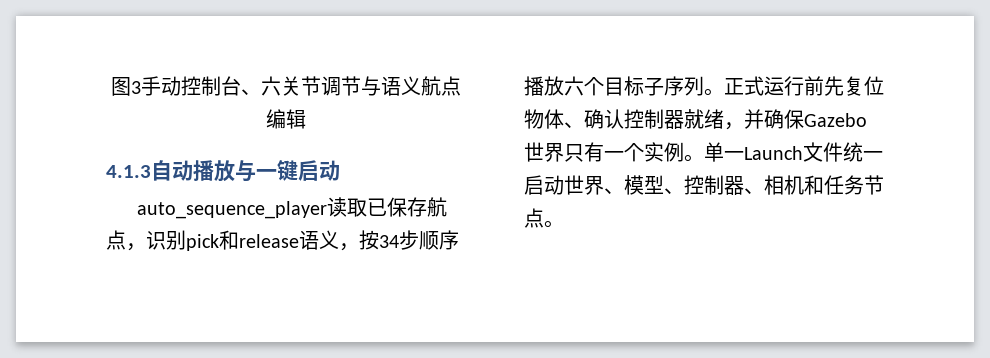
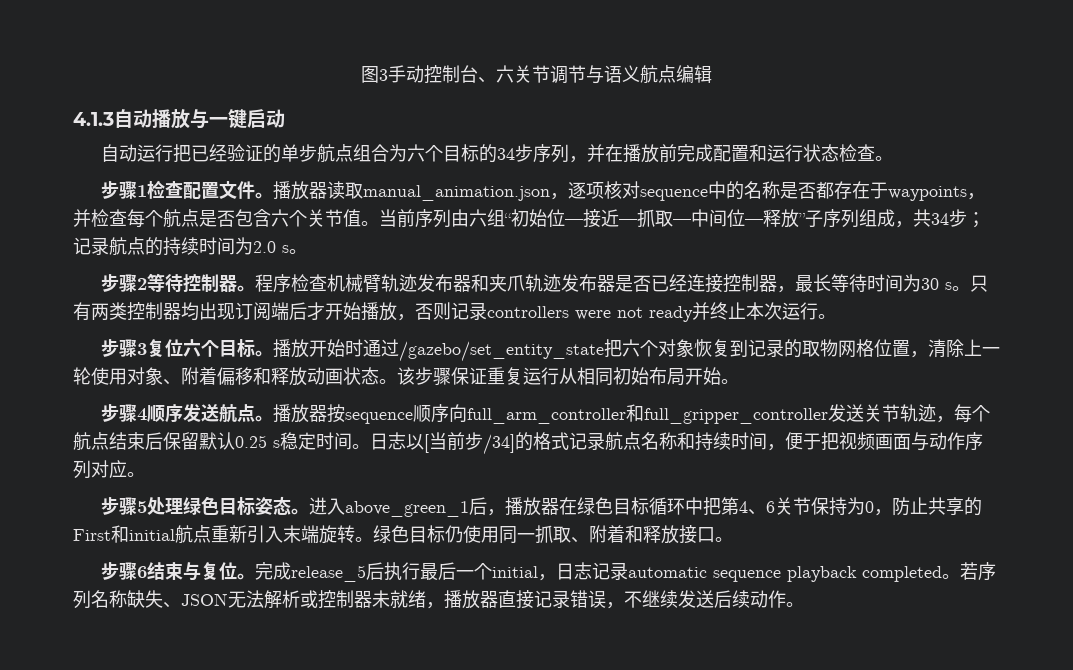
- auto_sequence_player读取已保存航点，识别pick和release语义，按34步顺序播放六个目标子序列。正式运行前先复位物体、确认控制器就绪，并确保Gazebo世界只有一个实例。单一Launch文件统一启动世界、模型、控制器、相机和任务节点。
+ 自动运行把已经验证的单步航点组合为六个目标的34步序列，并在播放前完成配置和运行状态检查。
+ 步骤1检查配置文件。播放器读取manual_animation.json，逐项核对sequence中的名称是否都存在于waypoints，并检查每个航点是否包含六个关节值。当前序列由六组“初始位—接近—抓取—中间位—释放”子序列组成，共34步；记录航点的持续时间为2.0 s。
+ 步骤2等待控制器。程序检查机械臂轨迹发布器和夹爪轨迹发布器是否已经连接控制器，最长等待时间为30 s。只有两类控制器均出现订阅端后才开始播放，否则记录controllers were not ready并终止本次运行。
+ 步骤3复位六个目标。播放开始时通过/gazebo/set_entity_state把六个对象恢复到记录的取物网格位置，清除上一轮使用对象、附着偏移和释放动画状态。该步骤保证重复运行从相同初始布局开始。
+ 步骤4顺序发送航点。播放器按sequence顺序向full_arm_controller和full_gripper_controller发送关节轨迹，每个航点结束后保留默认0.25 s稳定时间。日志以[当前步/34]的格式记录航点名称和持续时间，便于把视频画面与动作序列对应。
+ 步骤5处理绿色目标姿态。进入above_green_1后，播放器在绿色目标循环中把第4、6关节保持为0，防止共享的First和initial航点重新引入末端旋转。绿色目标仍使用同一抓取、附着和释放接口。
+ 步骤6结束与复位。完成release_5后执行最后一个initial，日志记录automatic sequence playback completed。若序列名称缺失、JSON无法解析或控制器未就绪，播放器直接记录错误，不继续发送后续动作。

